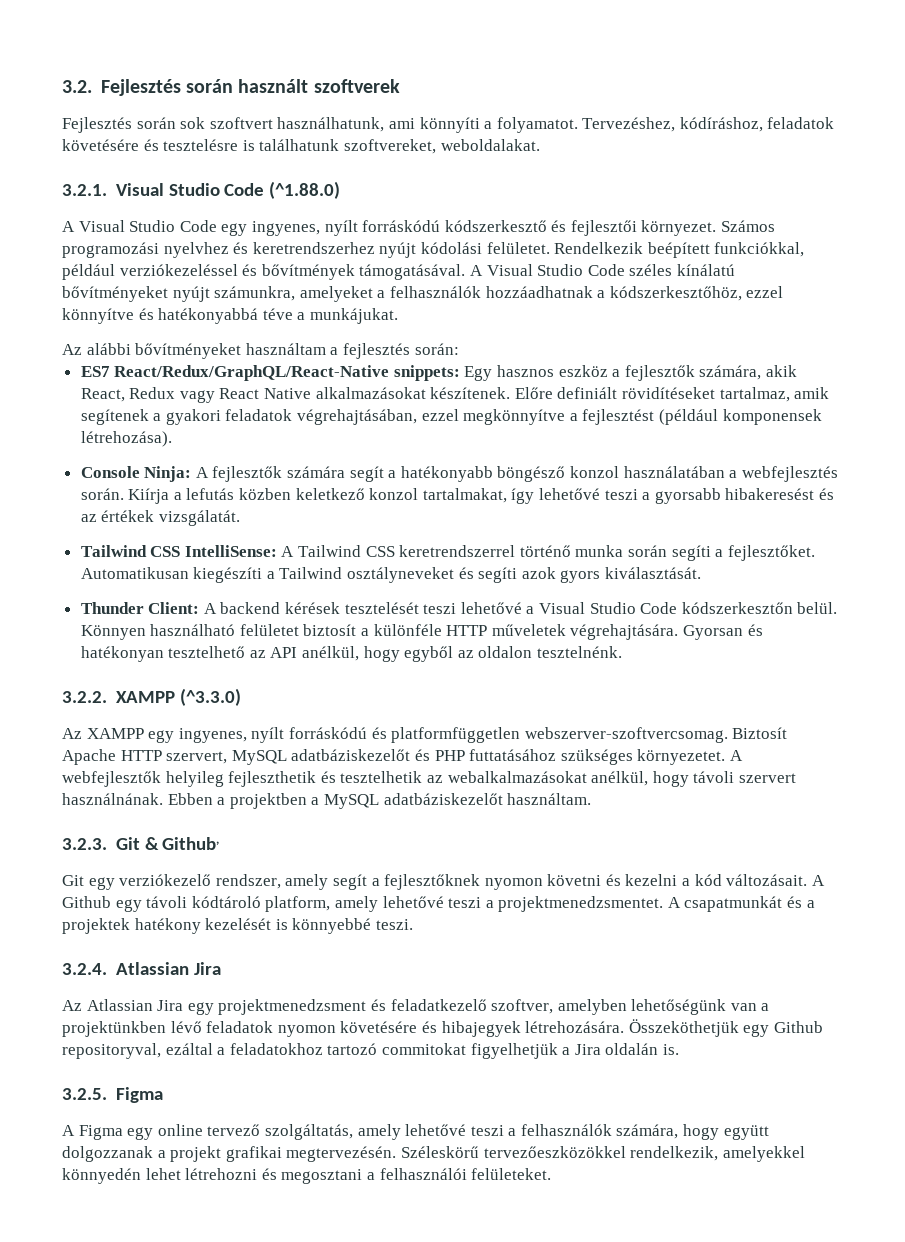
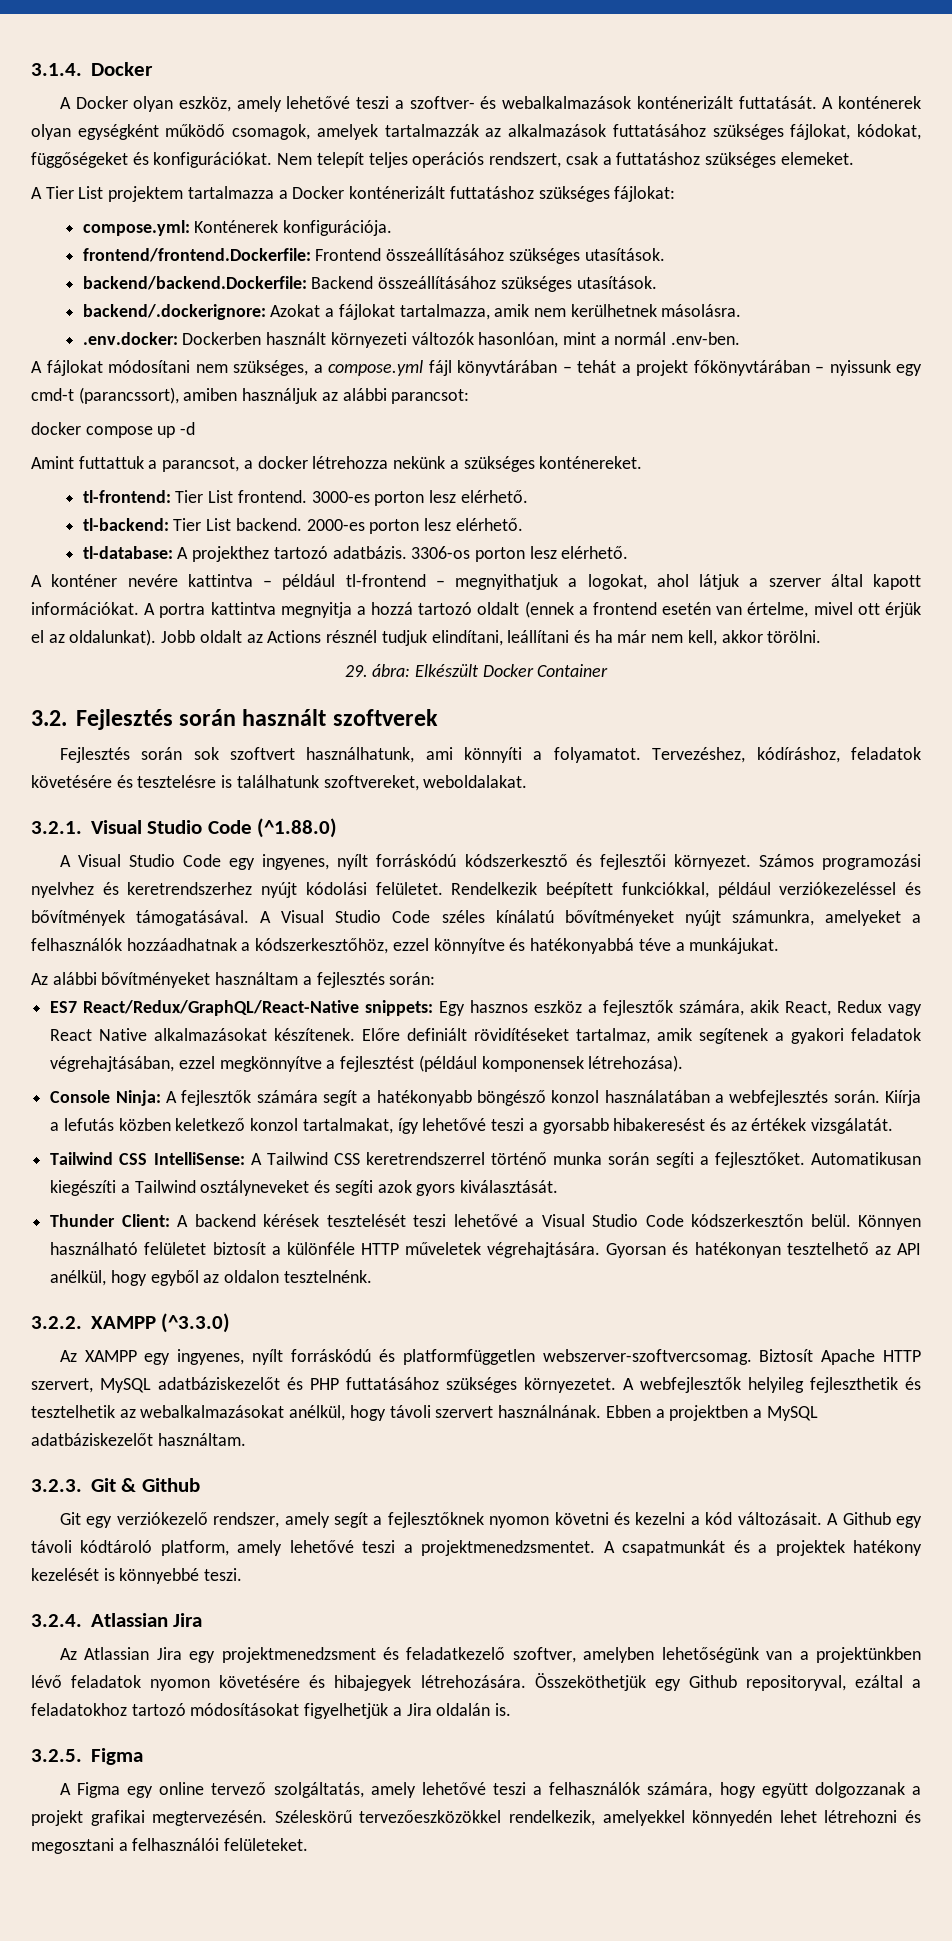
+ 3.1.4. Docker
+ A Docker olyan eszköz, amely lehetővé teszi a szoftver- és webalkalmazások konténerizált futtatását. A konténerek olyan egységként működő csomagok, amelyek tartalmazzák az alkalmazások futtatásához szükséges fájlokat, kódokat, függőségeket és konfigurációkat. Nem telepít teljes operációs rendszert, csak a futtatáshoz szükséges elemeket.
+ A Tier List projektem tartalmazza a Docker konténerizált futtatáshoz szükséges fájlokat:
+ compose.yml: Konténerek konfigurációja.
+ frontend/frontend.Dockerfile: Frontend összeállításához szükséges utasítások.
+ backend/backend.Dockerfile: Backend összeállításához szükséges utasítások.
+ backend/.dockerignore: Azokat a fájlokat tartalmazza, amik nem kerülhetnek másolásra.
+ .env.docker: Dockerben használt környezeti változók hasonlóan, mint a normál .env-ben.
+ A fájlokat módosítani nem szükséges, a compose.yml fájl könyvtárában – tehát a projekt főkönyvtárában – nyissunk egy cmd-t (parancssort), amiben használjuk az alábbi parancsot:
+ docker compose up -d
+ Amint futtattuk a parancsot, a docker létrehozza nekünk a szükséges konténereket.
+ tl-frontend: Tier List frontend. 3000-es porton lesz elérhető.
+ tl-backend: Tier List backend. 2000-es porton lesz elérhető.
+ tl-database: A projekthez tartozó adatbázis. 3306-os porton lesz elérhető.
+ A konténer nevére kattintva – például tl-frontend – megnyithatjuk a logokat, ahol látjuk a szerver által kapott információkat. A portra kattintva megnyitja a hozzá tartozó oldalt (ennek a frontend esetén van értelme, mivel ott érjük el az oldalunkat). Jobb oldalt az Actions résznél tudjuk elindítani, leállítani és ha már nem kell, akkor törölni.
+ 29. ábra: Elkészült Docker Container
- 3.2.3. Git & Github,
+ 3.2.3. Git & Github
- Összeköthetjük egy Github repositoryval, ezáltal a feladatokhoz tartozó commitokat figyelhetjük a Jira oldalán is.
+ Összeköthetjük egy Github repositoryval, ezáltal a feladatokhoz tartozó módosításokat figyelhetjük a Jira oldalán is.

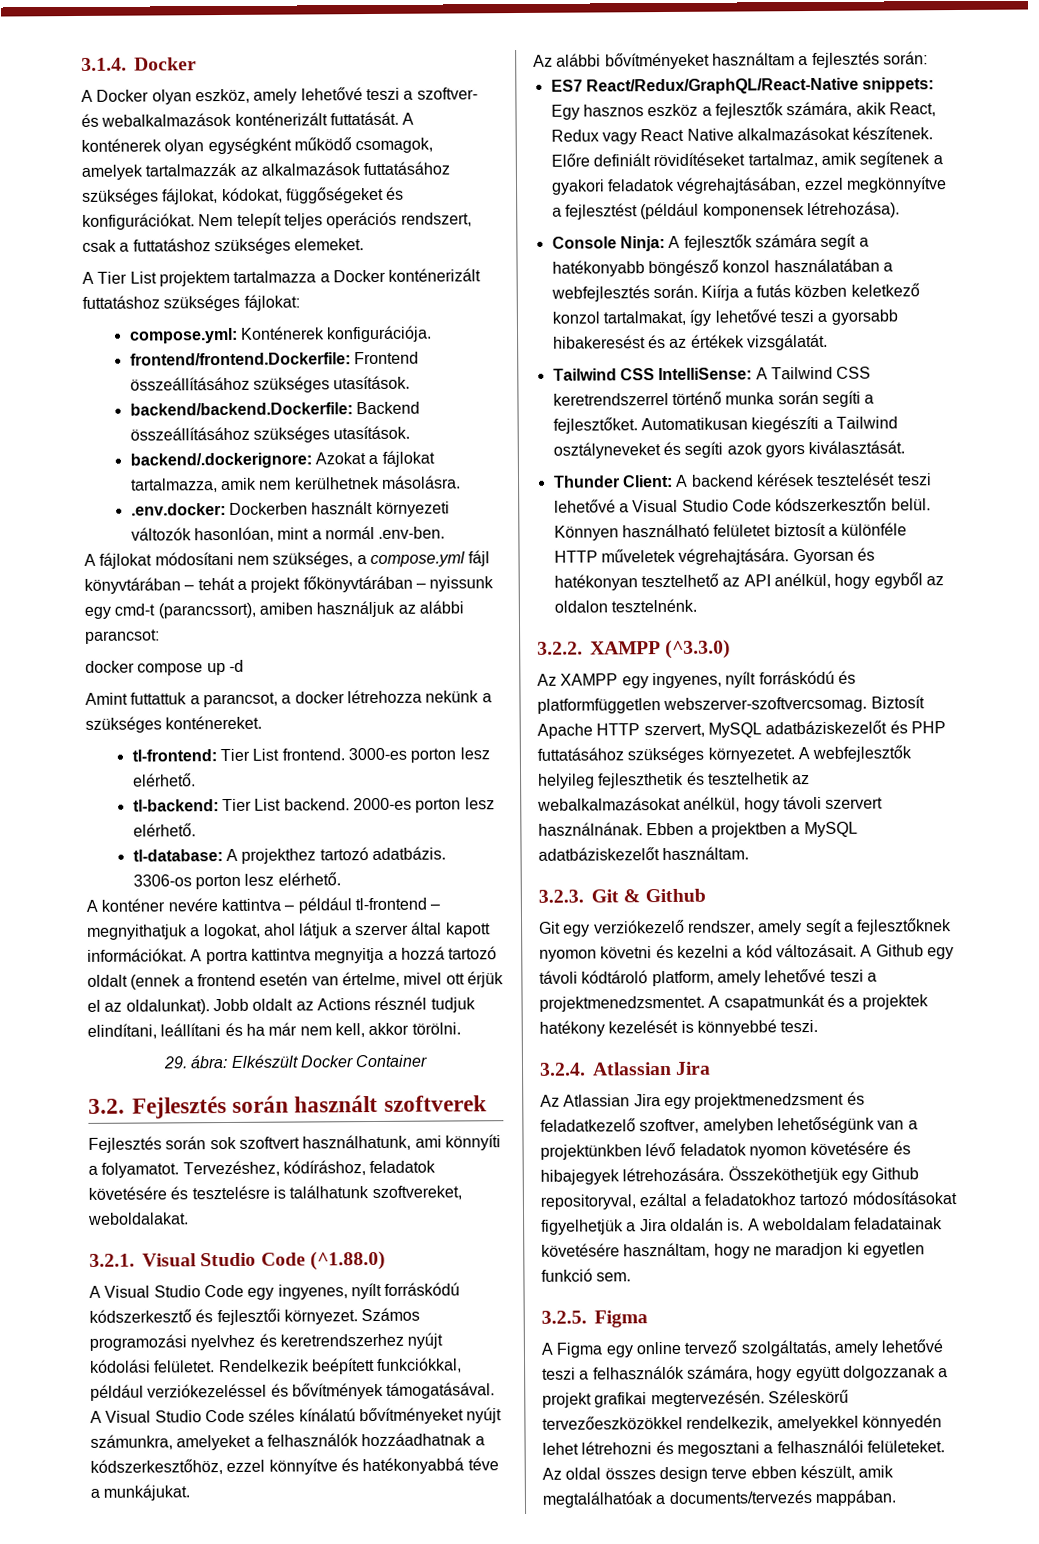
- Kiírja a lefutás közben keletkező konzol tartalmakat, így lehetővé teszi a gyorsabb hibakeresést és az értékek vizsgálatát.
+ Kiírja a futás közben keletkező konzol tartalmakat, így lehetővé teszi a gyorsabb hibakeresést és az értékek vizsgálatát.
+ A weboldalam feladatainak követésére használtam, hogy ne maradjon ki egyetlen funkció sem.
+ Az oldal összes design terve ebben készült, amik megtalálhatóak a documents/tervezés mappában.

